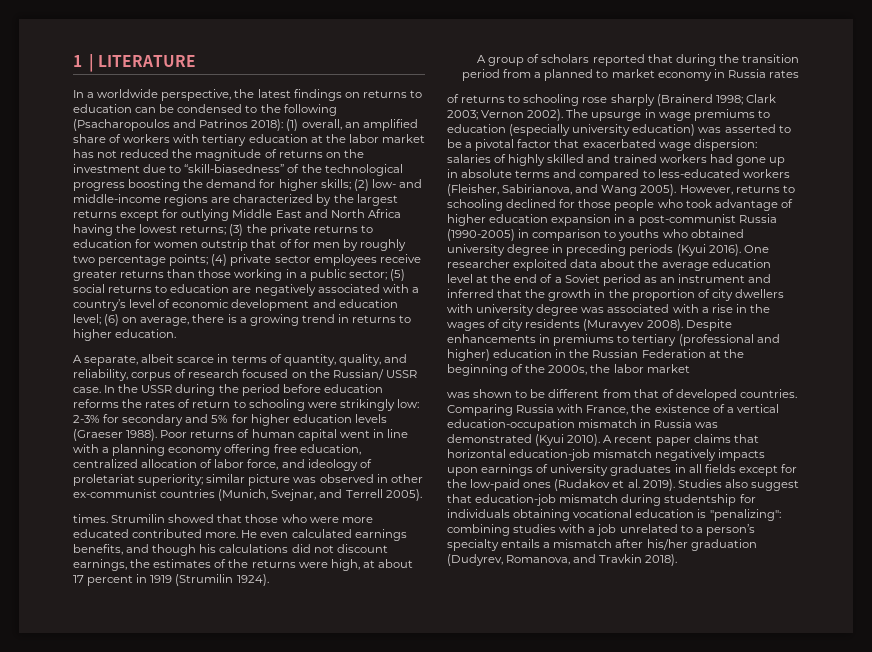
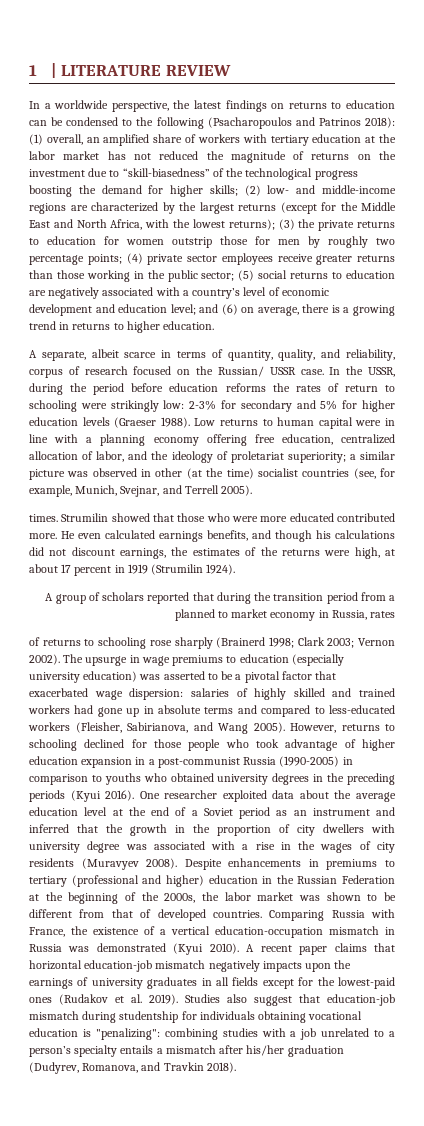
- 1 | LITERATURE
+ 1 | LITERATURE REVIEW
- (2) low- and middle-income regions are characterized by the largest returns except for outlying Middle East and North Africa having the lowest returns;
+ (2) low- and middle-income regions are characterized by the largest returns (except for the Middle East and North Africa, with the lowest returns);
- (3) the private returns to education for women outstrip that of for men by roughly two percentage points;
+ (3) the private returns to education for women outstrip those for men by roughly two percentage points;
- (4) private sector employees receive greater returns than those working in a public sector;
+ (4) private sector employees receive greater returns than those working in the public sector;
- (6) on average, there is a growing trend in returns to higher education.
+ and (6) on average, there is a growing trend in returns to higher education.
- In the USSR during the period before education reforms the rates of return to schooling were strikingly low: 2-3% for secondary and 5% for higher education levels (Graeser 1988).
+ In the USSR, during the period before education reforms the rates of return to schooling were strikingly low: 2-3% for secondary and 5% for higher education levels (Graeser 1988).
- Poor returns of human capital went in line with a planning economy offering free education, centralized allocation of labor force, and ideology of proletariat superiority; similar picture was observed in other ex-communist countries (Munich, Svejnar, and Terrell 2005).
+ Low returns to human capital were in line with a planning economy offering free education, centralized allocation of labor, and the ideology of proletariat superiority; a similar picture was observed in other (at the time) socialist countries (see, for example, Munich, Svejnar, and Terrell 2005).
- A group of scholars reported that during the transition period from a planned to market economy in Russia rates
+ A group of scholars reported that during the transition period from a planned to market economy in Russia, rates
- However, returns to schooling declined for those people who took advantage of higher education expansion in a post-communist Russia (1990-2005) in comparison to youths who obtained university degree in preceding periods (Kyui 2016).
+ However, returns to schooling declined for those people who took advantage of higher education expansion in a post-communist Russia (1990-2005) in comparison to youths who obtained university degrees in the preceding periods (Kyui 2016).
- Despite enhancements in premiums to tertiary (professional and higher) education in the Russian Federation at the beginning of the 2000s, the labor market
- was shown to be different from that of developed countries.
+ Despite enhancements in premiums to tertiary (professional and higher) education in the Russian Federation at the beginning of the 2000s, the labor market was shown to be different from that of developed countries.
- A recent paper claims that horizontal education-job mismatch negatively impacts upon earnings of university graduates in all fields except for the low-paid ones (Rudakov et al. 2019).
+ A recent paper claims that horizontal education-job mismatch negatively impacts upon the earnings of university graduates in all fields except for the lowest-paid ones (Rudakov et al. 2019).

